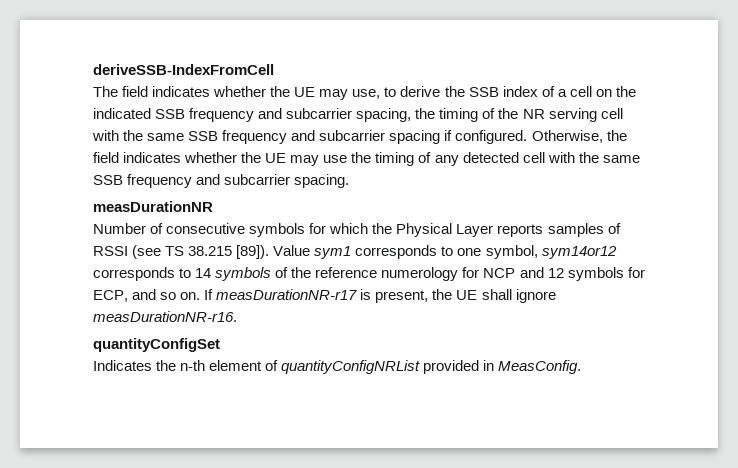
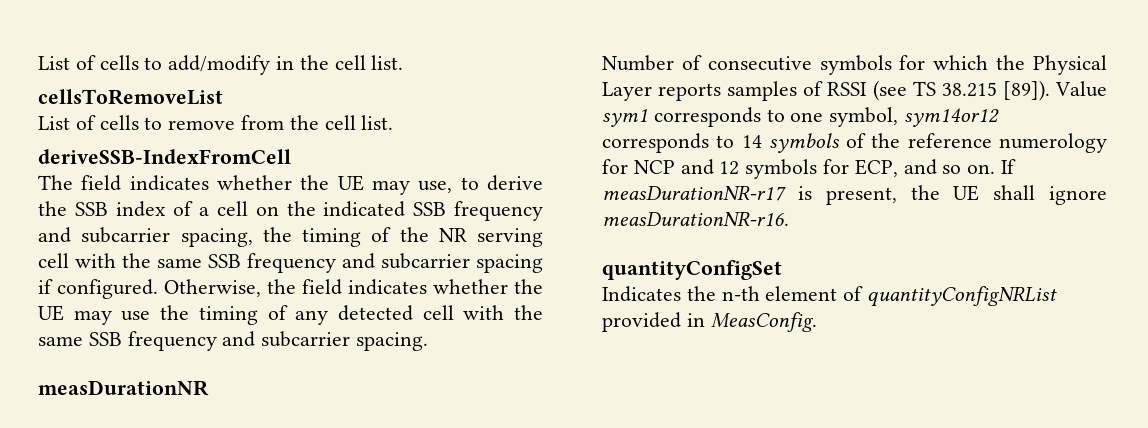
+ List of cells to add/modify in the cell list.
+ cellsToRemoveList
+ List of cells to remove from the cell list.

